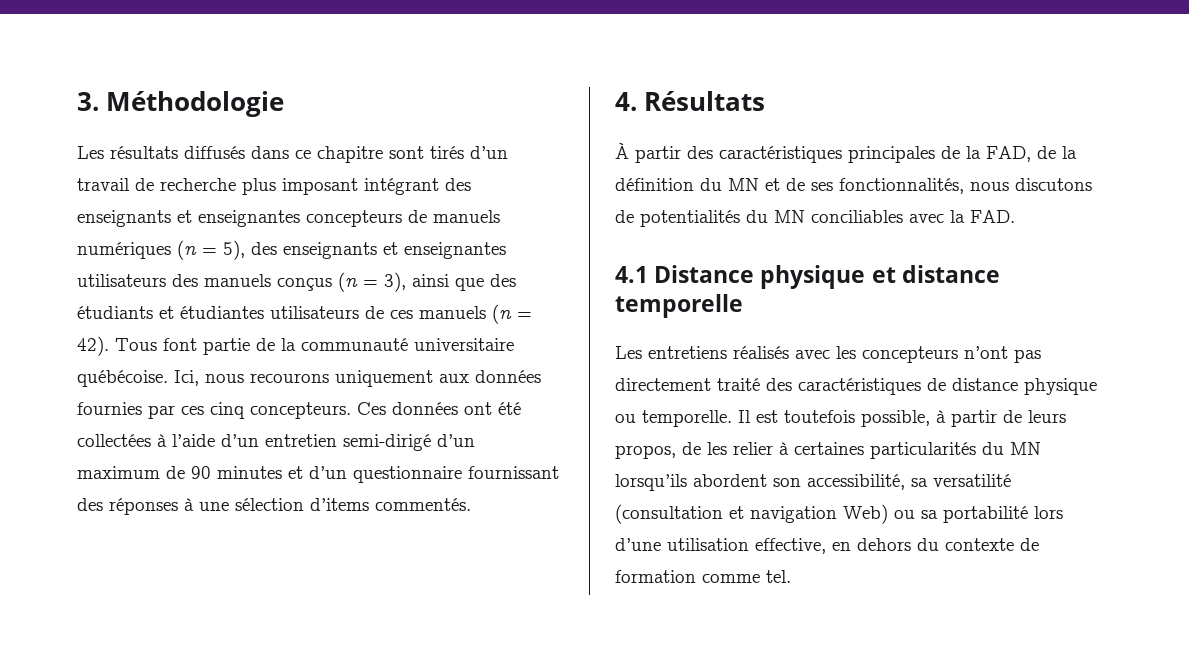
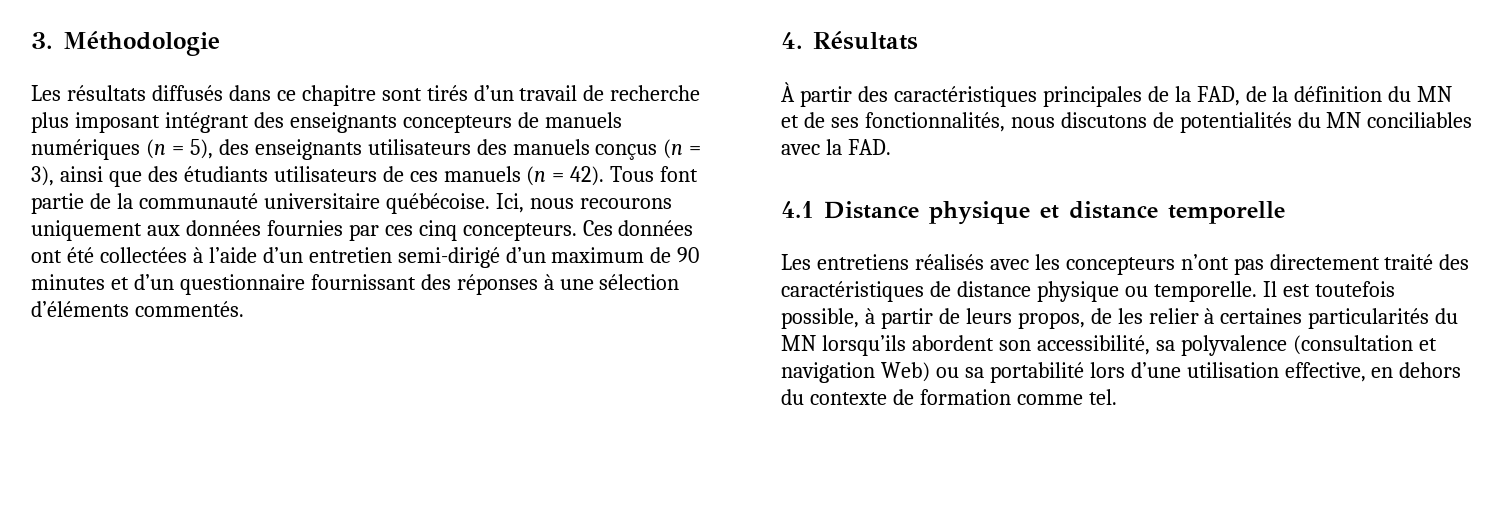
- Les résultats diffusés dans ce chapitre sont tirés d’un travail de recherche plus imposant intégrant des enseignants et enseignantes concepteurs de manuels numériques (n = 5), des enseignants et enseignantes utilisateurs des manuels conçus (n = 3), ainsi que des étudiants et étudiantes utilisateurs de ces manuels (n = 42).
+ Les résultats diffusés dans ce chapitre sont tirés d’un travail de recherche plus imposant intégrant des enseignants concepteurs de manuels numériques (n = 5), des enseignants utilisateurs des manuels conçus (n = 3), ainsi que des étudiants utilisateurs de ces manuels (n = 42).
- Ces données ont été collectées à l’aide d’un entretien semi-dirigé d’un maximum de 90 minutes et d’un questionnaire fournissant des réponses à une sélection d’items commentés.
+ Ces données ont été collectées à l’aide d’un entretien semi-dirigé d’un maximum de 90 minutes et d’un questionnaire fournissant des réponses à une sélection d’éléments commentés.
- Il est toutefois possible, à partir de leurs propos, de les relier à certaines particularités du MN lorsqu’ils abordent son accessibilité, sa versatilité (consultation et navigation Web) ou sa portabilité lors d’une utilisation effective, en dehors du contexte de formation comme tel.
+ Il est toutefois possible, à partir de leurs propos, de les relier à certaines particularités du MN lorsqu’ils abordent son accessibilité, sa polyvalence (consultation et navigation Web) ou sa portabilité lors d’une utilisation effective, en dehors du contexte de formation comme tel.

